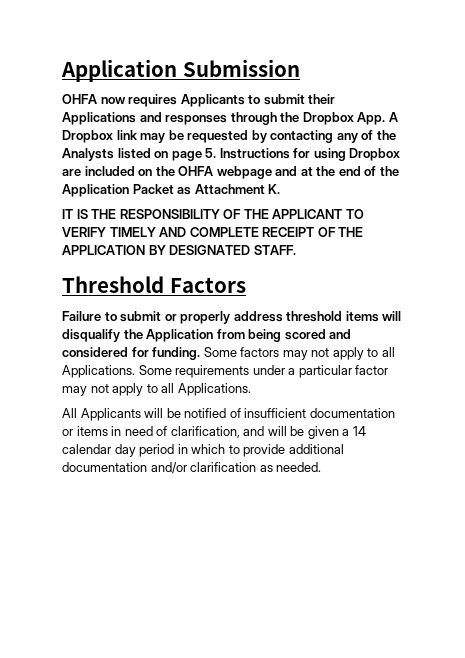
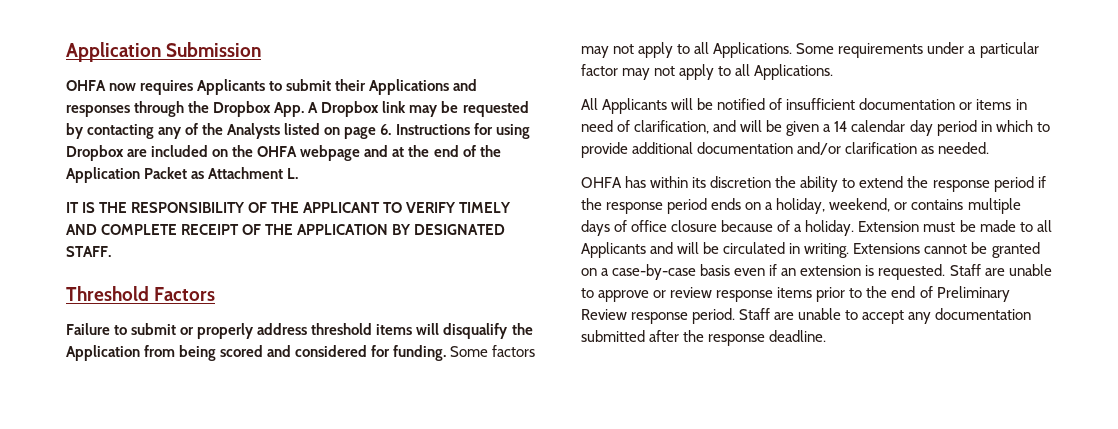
- OHFA now requires Applicants to submit their Applications and responses through the Dropbox App. A Dropbox link may be requested by contacting any of the Analysts listed on page 5. Instructions for using Dropbox are included on the OHFA webpage and at the end of the Application Packet as Attachment K.
+ OHFA now requires Applicants to submit their Applications and responses through the Dropbox App. A Dropbox link may be requested by contacting any of the Analysts listed on page 6. Instructions for using Dropbox are included on the OHFA webpage and at the end of the Application Packet as Attachment L.
+ OHFA has within its discretion the ability to extend the response period if the response period ends on a holiday, weekend, or contains multiple days of office closure because of a holiday. Extension must be made to all Applicants and will be circulated in writing. Extensions cannot be granted on a case-by-case basis even if an extension is requested. Staff are unable to approve or review response items prior to the end of Preliminary Review response period. Staff are unable to accept any documentation submitted after the response deadline.

